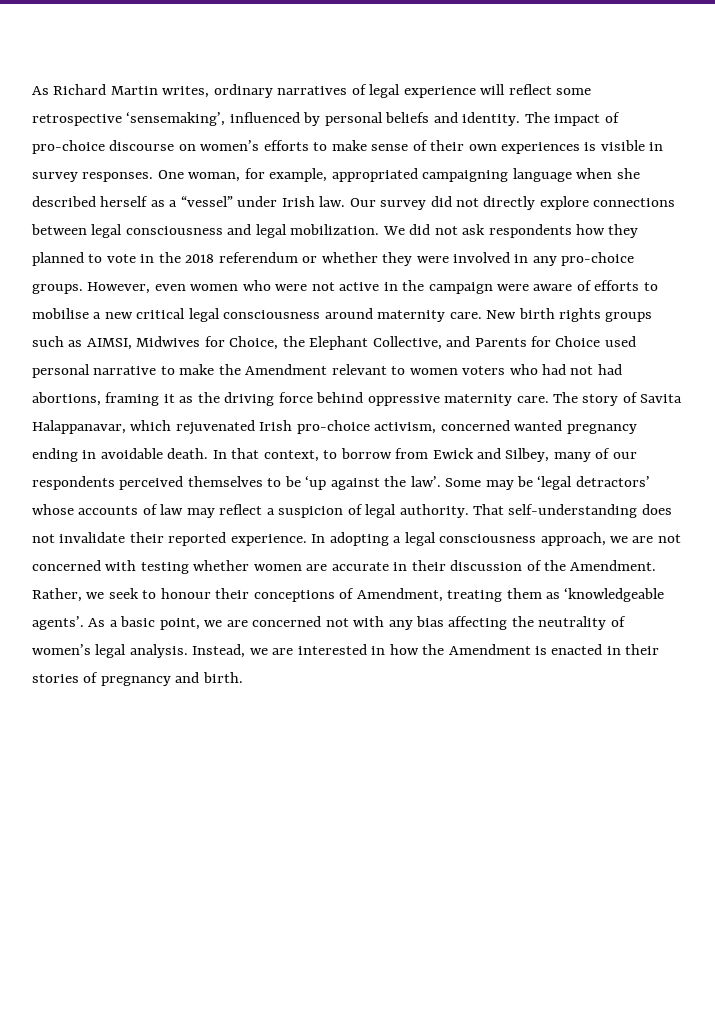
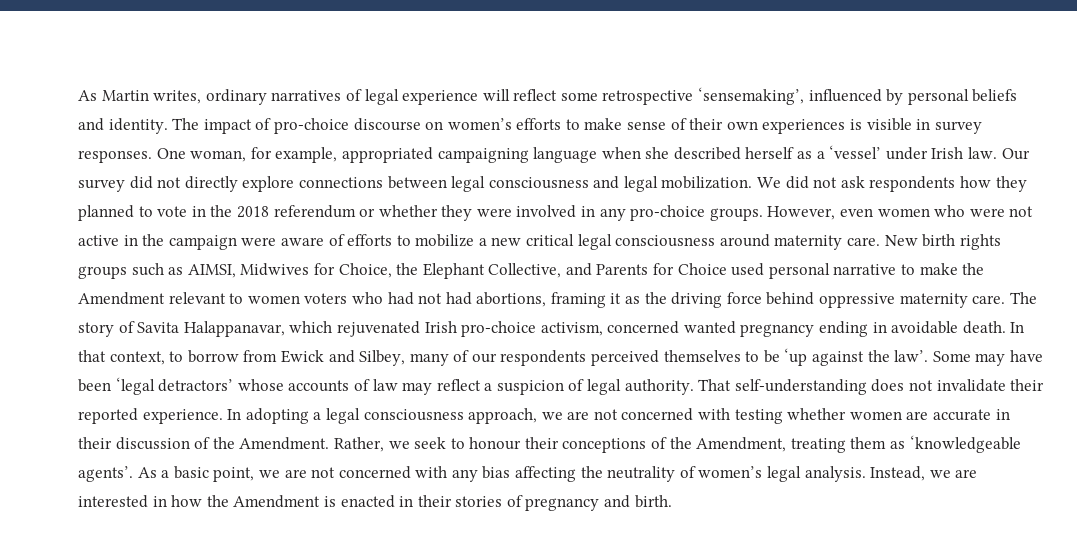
- As Richard Martin writes, ordinary narratives of legal experience will reflect some retrospective ‘sensemaking’, influenced by personal beliefs and identity.
+ As Martin writes, ordinary narratives of legal experience will reflect some retrospective ‘sensemaking’, influenced by personal beliefs and identity.
- One woman, for example, appropriated campaigning language when she described herself as a “vessel” under Irish law.
+ One woman, for example, appropriated campaigning language when she described herself as a ‘vessel’ under Irish law.
- However, even women who were not active in the campaign were aware of efforts to mobilise a new critical legal consciousness around maternity care.
+ However, even women who were not active in the campaign were aware of efforts to mobilize a new critical legal consciousness around maternity care.
- Some may be ‘legal detractors’ whose accounts of law may reflect a suspicion of legal authority.
+ Some may have been ‘legal detractors’ whose accounts of law may reflect a suspicion of legal authority.
- Rather, we seek to honour their conceptions of Amendment, treating them as ‘knowledgeable agents’.
+ Rather, we seek to honour their conceptions of the Amendment, treating them as ‘knowledgeable agents’.
- As a basic point, we are concerned not with any bias affecting the neutrality of women’s legal analysis.
+ As a basic point, we are not concerned with any bias affecting the neutrality of women’s legal analysis.

